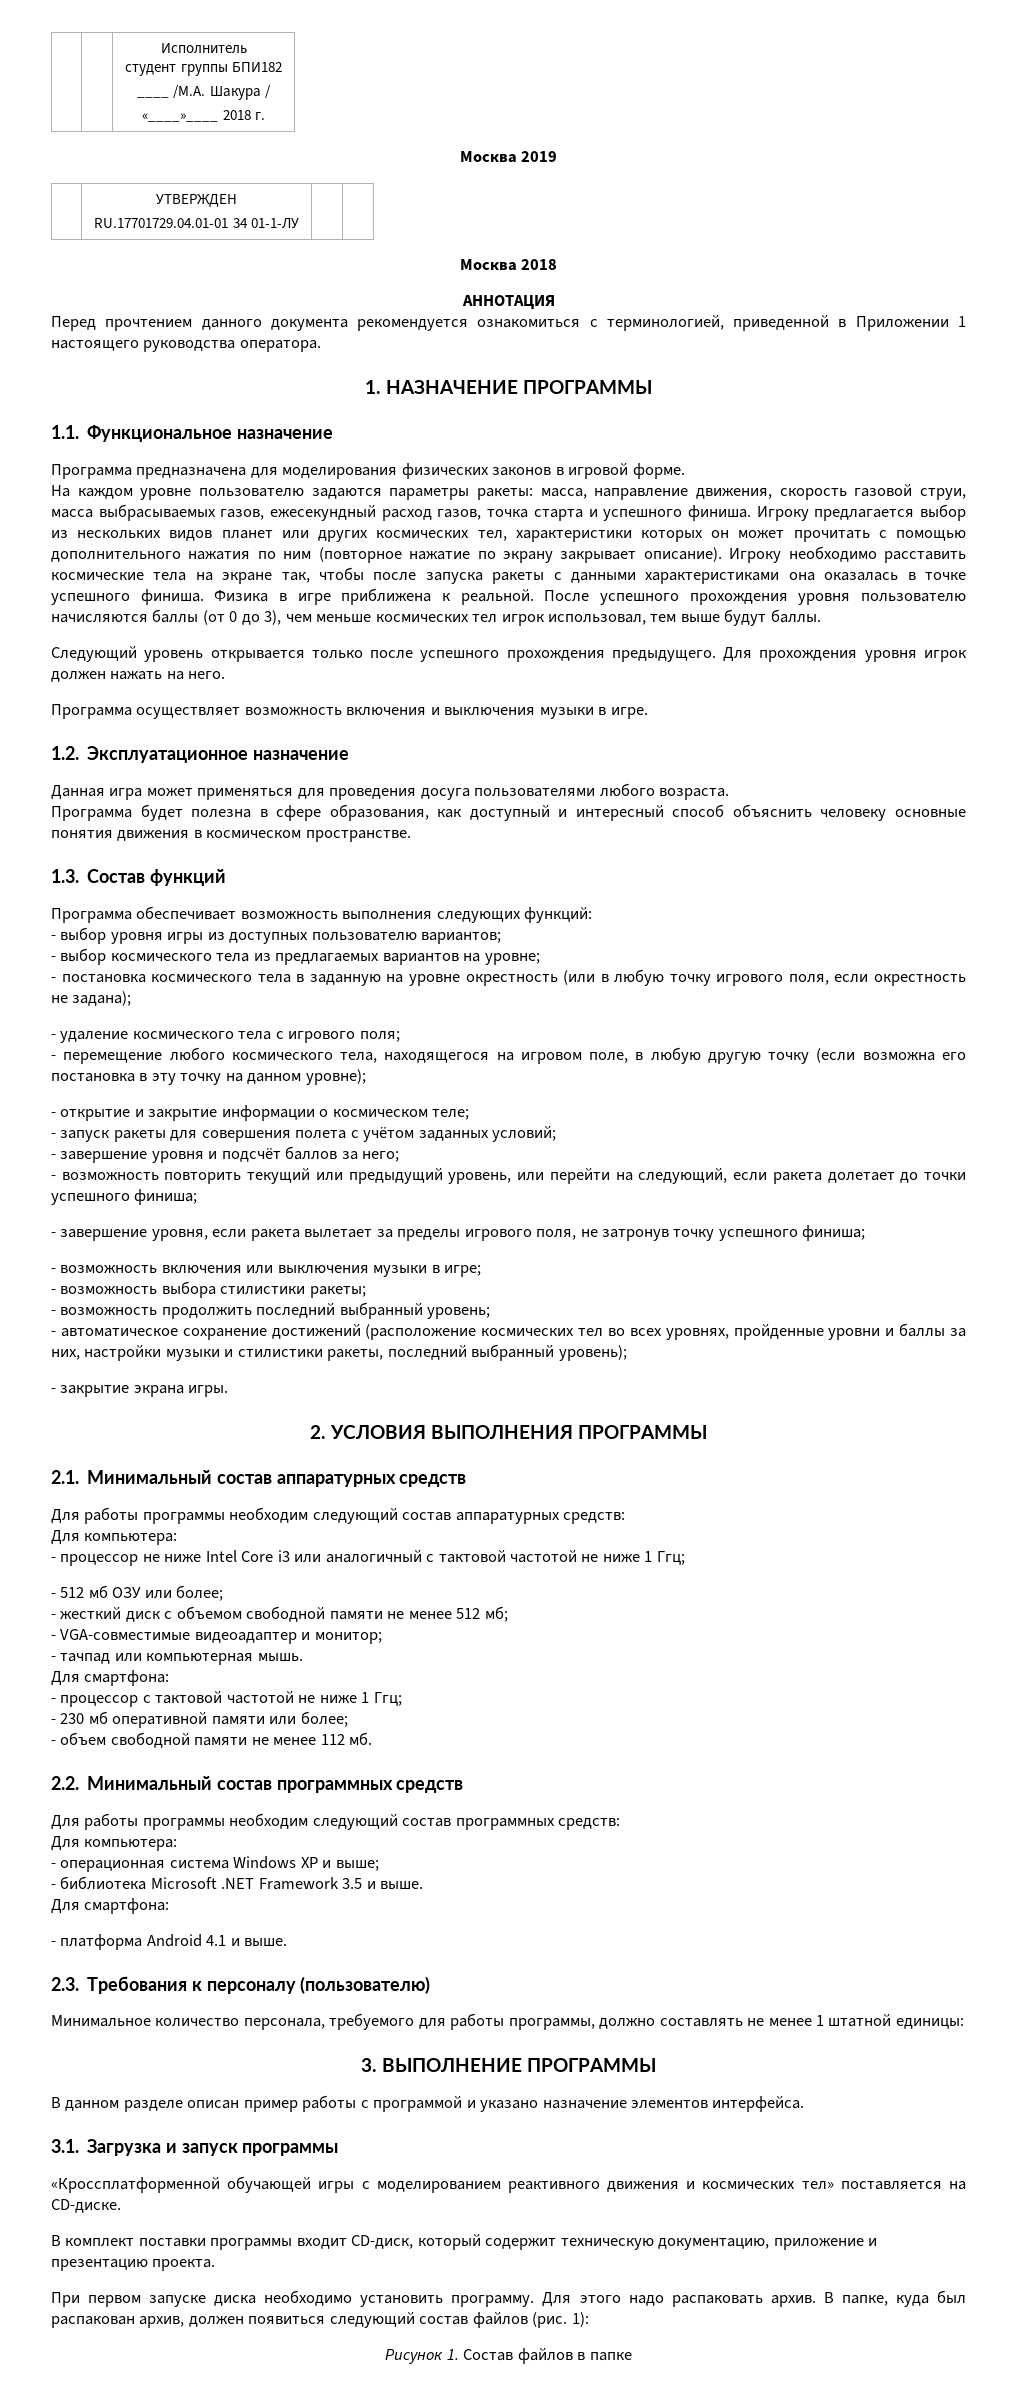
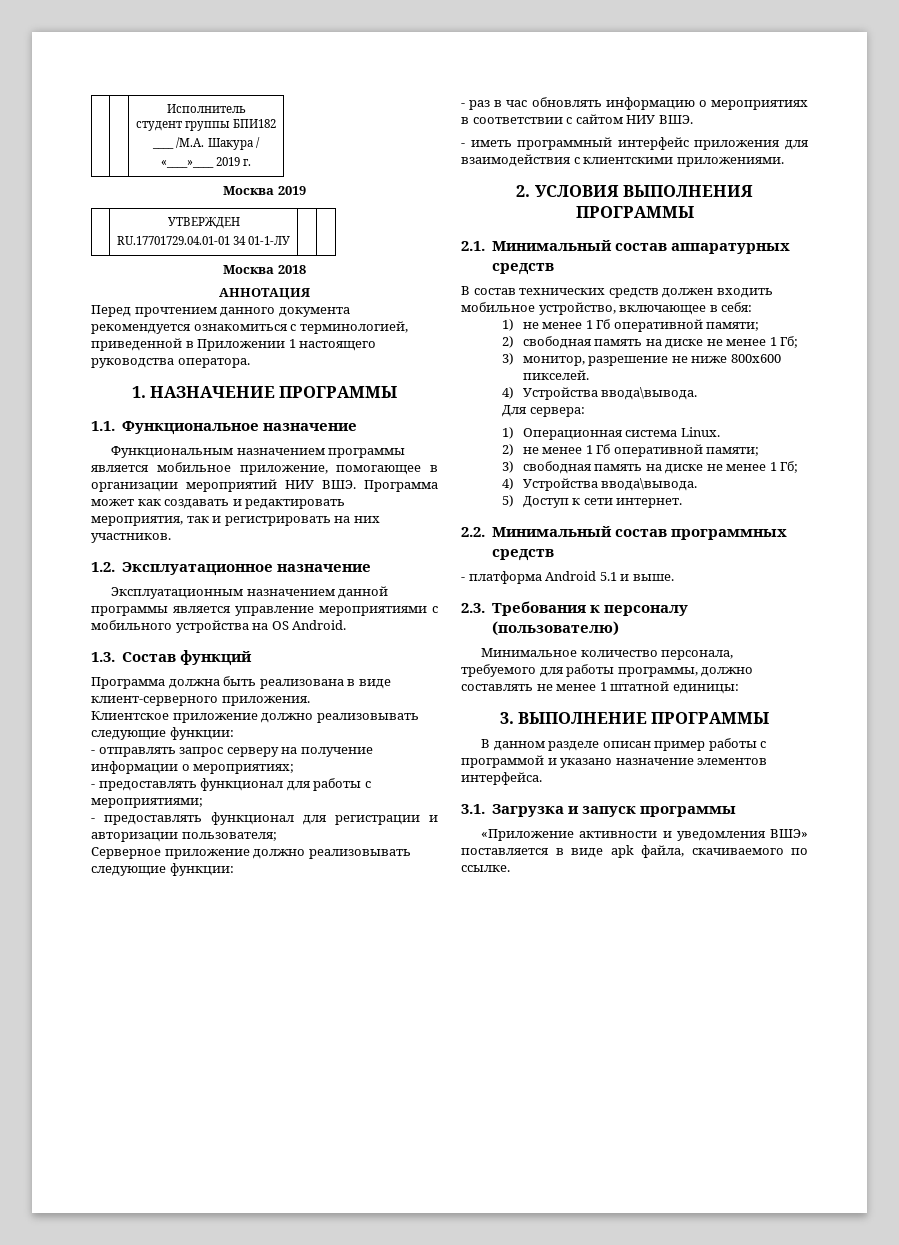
  | | Исполнитель
  студент группы БПИ182
  ____ /М.А. Шакура /
- «____»____ 2018 г.
+ «____»____ 2019 г.
- Программа предназначена для моделирования физических законов в игровой форме.
- На каждом уровне пользователю задаются параметры ракеты: масса, направление движения, скорость газовой струи, масса выбрасываемых газов, ежесекундный расход газов, точка старта и успешного финиша. Игроку предлагается выбор из нескольких видов планет или других космических тел, характеристики которых он может прочитать с помощью дополнительного нажатия по ним (повторное нажатие по экрану закрывает описание). Игроку необходимо расставить космические тела на экране так, чтобы после запуска ракеты с данными характеристиками она оказалась в точке успешного финиша. Физика в игре приближена к реальной. После успешного прохождения уровня пользователю начисляются баллы (от 0 до 3), чем меньше космических тел игрок использовал, тем выше будут баллы.
- Следующий уровень открывается только после успешного прохождения предыдущего. Для прохождения уровня игрок должен нажать на него.
- Программа осуществляет возможность включения и выключения музыки в игре.
+ Функциональным назначением программы является мобильное приложение, помогающее в организации мероприятий НИУ ВШЭ. Программа может как создавать и редактировать мероприятия, так и регистрировать на них участников.
  1.2. Эксплуатационное назначение
- Данная игра может применяться для проведения досуга пользователями любого возраста.
- Программа будет полезна в сфере образования, как доступный и интересный способ объяснить человеку основные понятия движения в космическом пространстве.
+ Эксплуатационным назначением данной программы является управление мероприятиями с мобильного устройства на OS Android.
  1.3. Состав функций
- Программа обеспечивает возможность выполнения следующих функций:
- - выбор уровня игры из доступных пользователю вариантов;
- - выбор космического тела из предлагаемых вариантов на уровне;
- - постановка космического тела в заданную на уровне окрестность (или в любую точку игрового поля, если окрестность не задана);
- - удаление космического тела с игрового поля;
- - перемещение любого космического тела, находящегося на игровом поле, в любую другую точку (если возможна его постановка в эту точку на данном уровне);
- - открытие и закрытие информации о космическом теле;
- - запуск ракеты для совершения полета с учётом заданных условий;
- - завершение уровня и подсчёт баллов за него;
- - возможность повторить текущий или предыдущий уровень, или перейти на следующий, если ракета долетает до точки успешного финиша;
- - завершение уровня, если ракета вылетает за пределы игрового поля, не затронув точку успешного финиша;
- - возможность включения или выключения музыки в игре;
- - возможность выбора стилистики ракеты;
- - возможность продолжить последний выбранный уровень;
- - автоматическое сохранение достижений (расположение космических тел во всех уровнях, пройденные уровни и баллы за них, настройки музыки и стилистики ракеты, последний выбранный уровень);
- - закрытие экрана игры.
+ Программа должна быть реализована в виде клиент-серверного приложения.
+ Клиентское приложение должно реализовывать следующие функции:
+ - отправлять запрос серверу на получение информации о мероприятиях;
+ - предоставлять функционал для работы с мероприятиями;
+ - предоставлять функционал для регистрации и авторизации пользователя;
+ Серверное приложение должно реализовывать следующие функции:
+ - раз в час обновлять информацию о мероприятиях в соответствии с сайтом НИУ ВШЭ.
+ - иметь программный интерфейс приложения для взаимодействия с клиентскими приложениями.
- Для работы программы необходим следующий состав аппаратурных средств:
- Для компьютера:
- - процессор не ниже Intel Core i3 или аналогичный с тактовой частотой не ниже 1 Ггц;
- - 512 мб ОЗУ или более;
- - жесткий диск с объемом свободной памяти не менее 512 мб;
- - VGA-совместимые видеоадаптер и монитор;
- - тачпад или компьютерная мышь.
- Для смартфона:
- - процессор с тактовой частотой не ниже 1 Ггц;
- - 230 мб оперативной памяти или более;
- - объем свободной памяти не менее 112 мб.
+ В состав технических средств должен входить мобильное устройство, включающее в себя:
+ 1) не менее 1 Гб оперативной памяти;
+ 2) свободная память на диске не менее 1 Гб;
+ 3) монитор, разрешение не ниже 800х600 пикселей.
+ 4) Устройства ввода\вывода.
+ Для сервера:
+ 1) Операционная система Linux.
+ 2) не менее 1 Гб оперативной памяти;
+ 3) свободная память на диске не менее 1 Гб;
+ 4) Устройства ввода\вывода.
+ 5) Доступ к сети интернет.
- Для работы программы необходим следующий состав программных средств:
- Для компьютера:
- - операционная система Windows XP и выше;
- - библиотека Microsoft .NET Framework 3.5 и выше.
- Для смартфона:
- - платформа Android 4.1 и выше.
+ - платформа Android 5.1 и выше.
- «Кроссплатформенной обучающей игры с моделированием реактивного движения и космических тел» поставляется на CD-диске.
- В комплект поставки программы входит CD-диск, который содержит техническую документацию, приложение и презентацию проекта.
- При первом запуске диска необходимо установить программу. Для этого надо распаковать архив. В папке, куда был распакован архив, должен появиться следующий состав файлов (рис. 1):
- Рисунок 1. Состав файлов в папке
+ «Приложение активности и уведомления ВШЭ» поставляется в виде apk файла, скачиваемого по ссылке.

